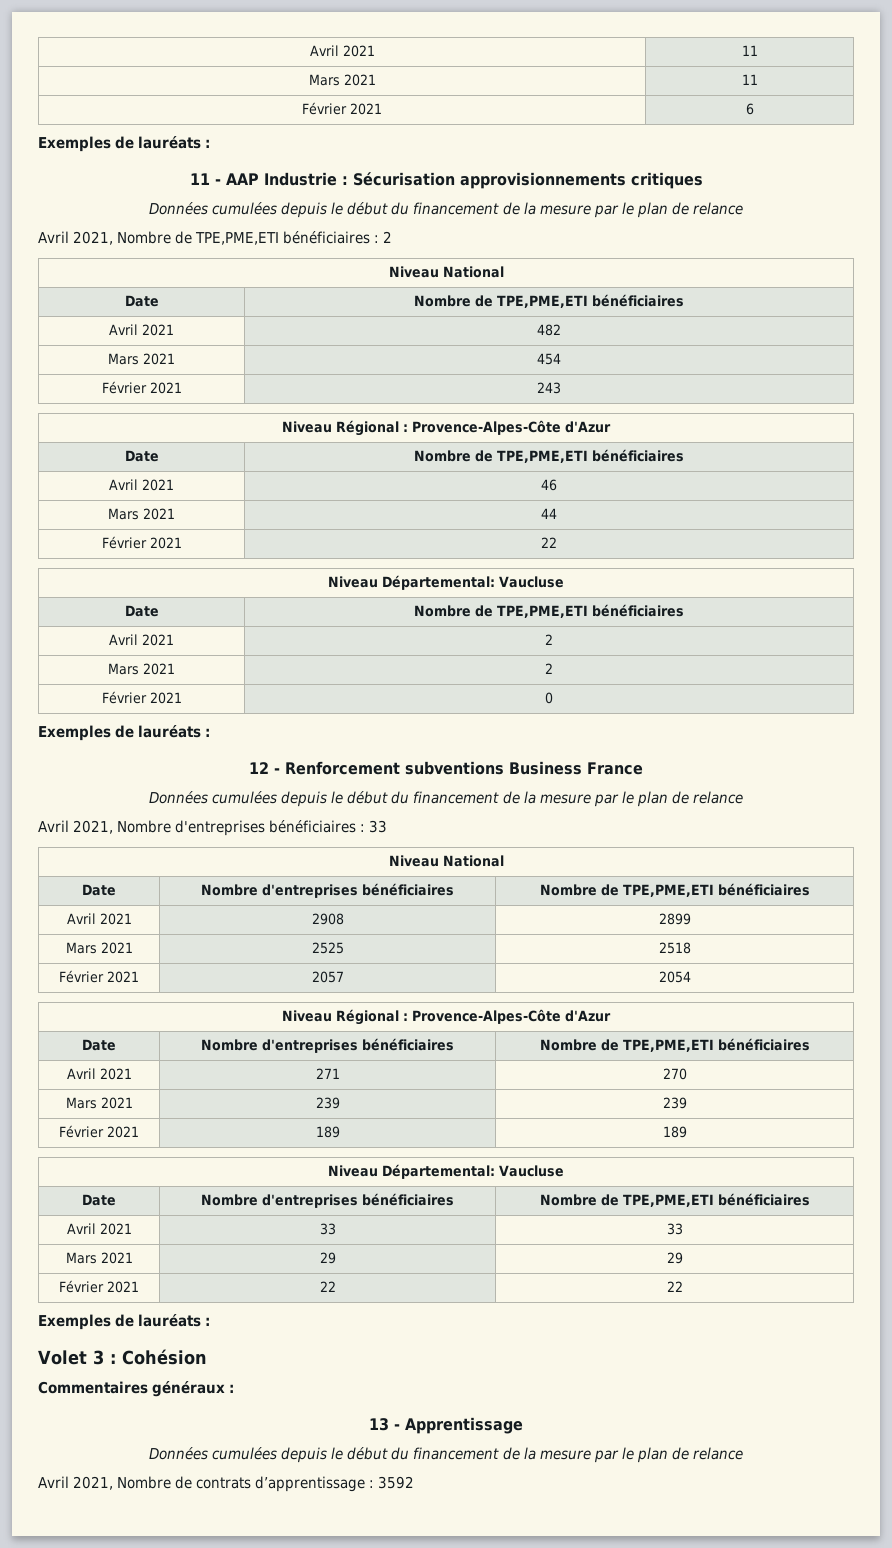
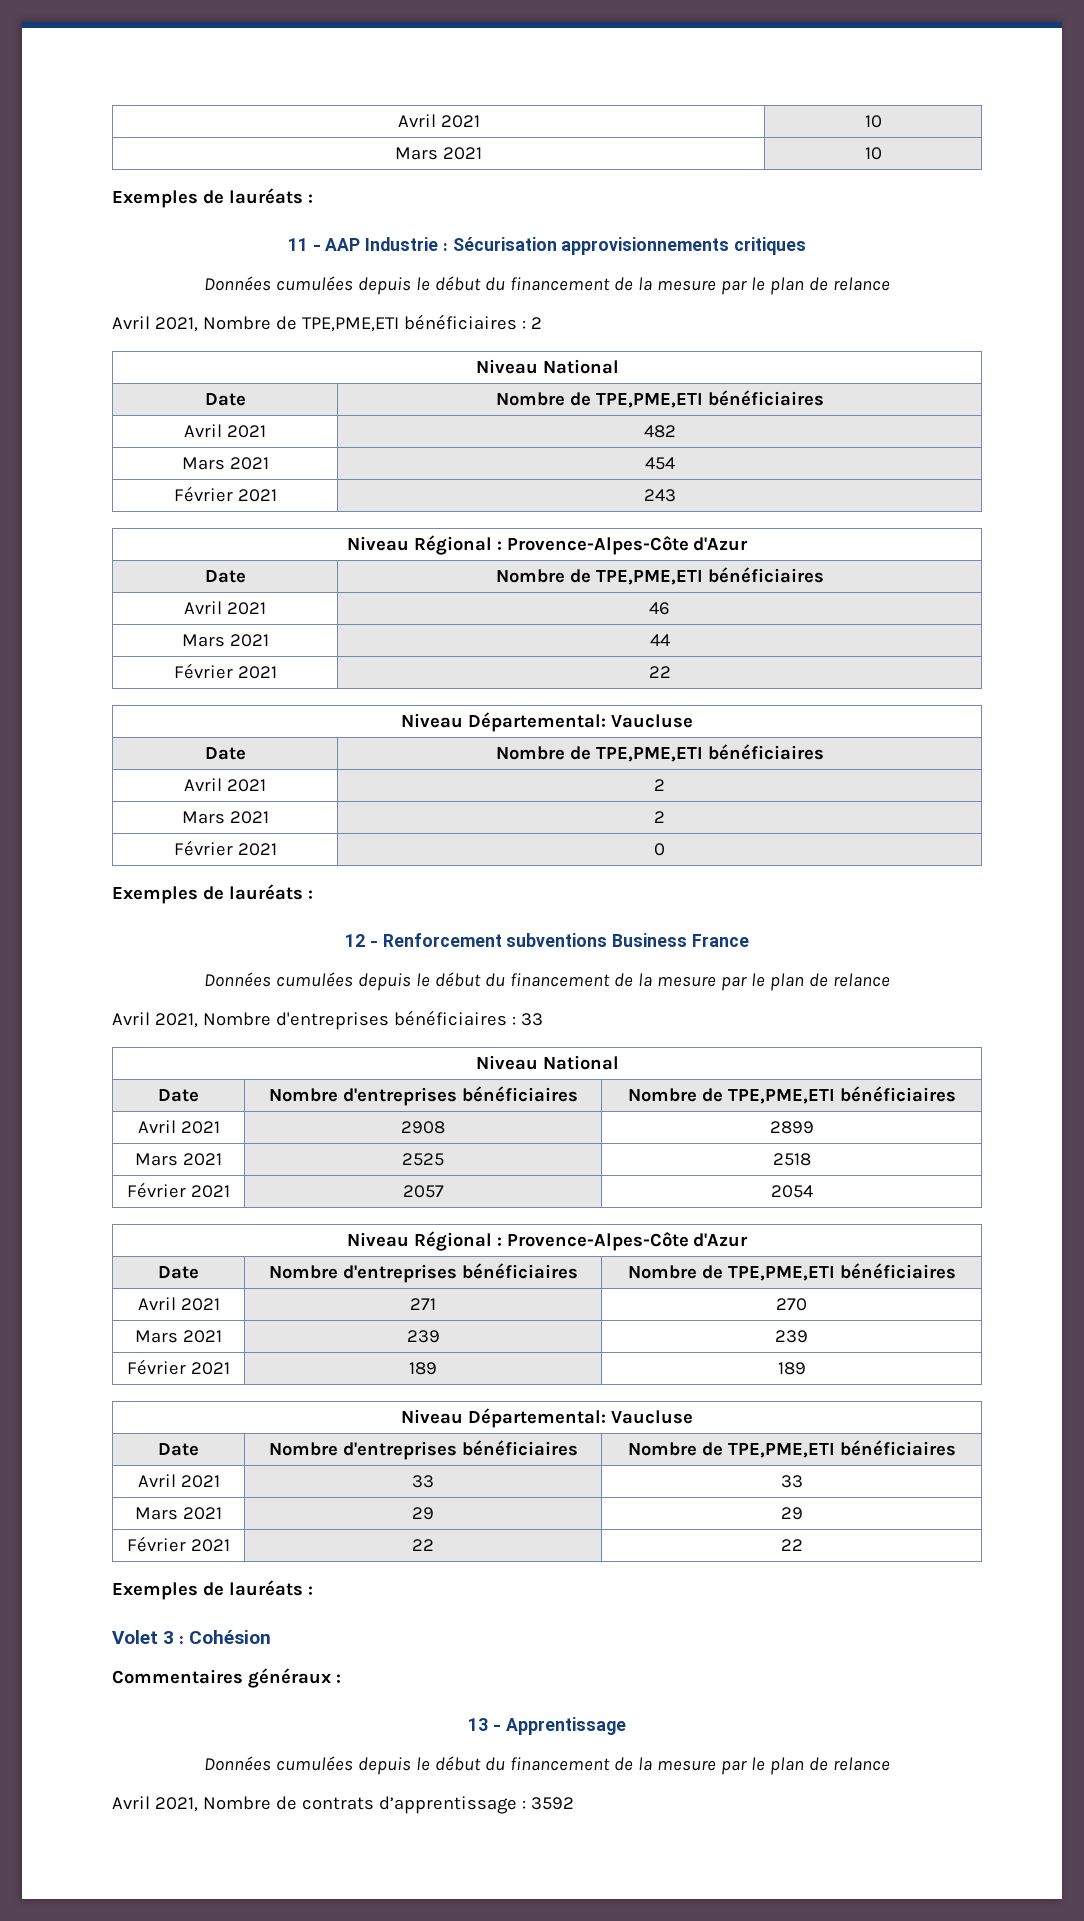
- Avril 2021 | 11
- Mars 2021 | 11
- Février 2021 | 6
+ Avril 2021 | 10
+ Mars 2021 | 10

